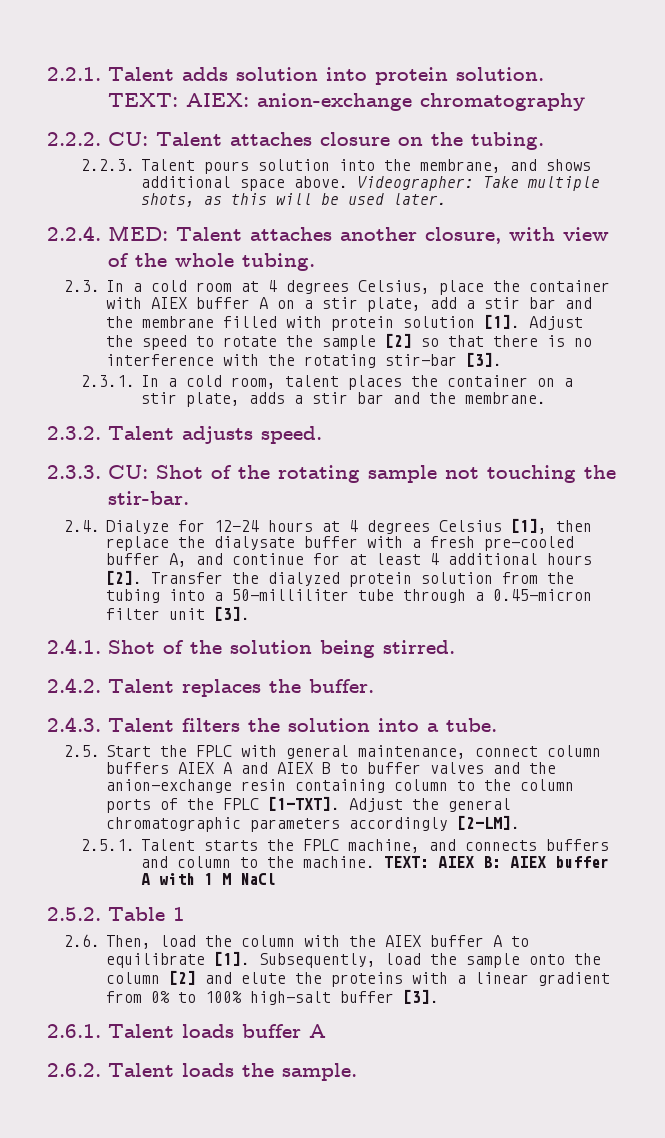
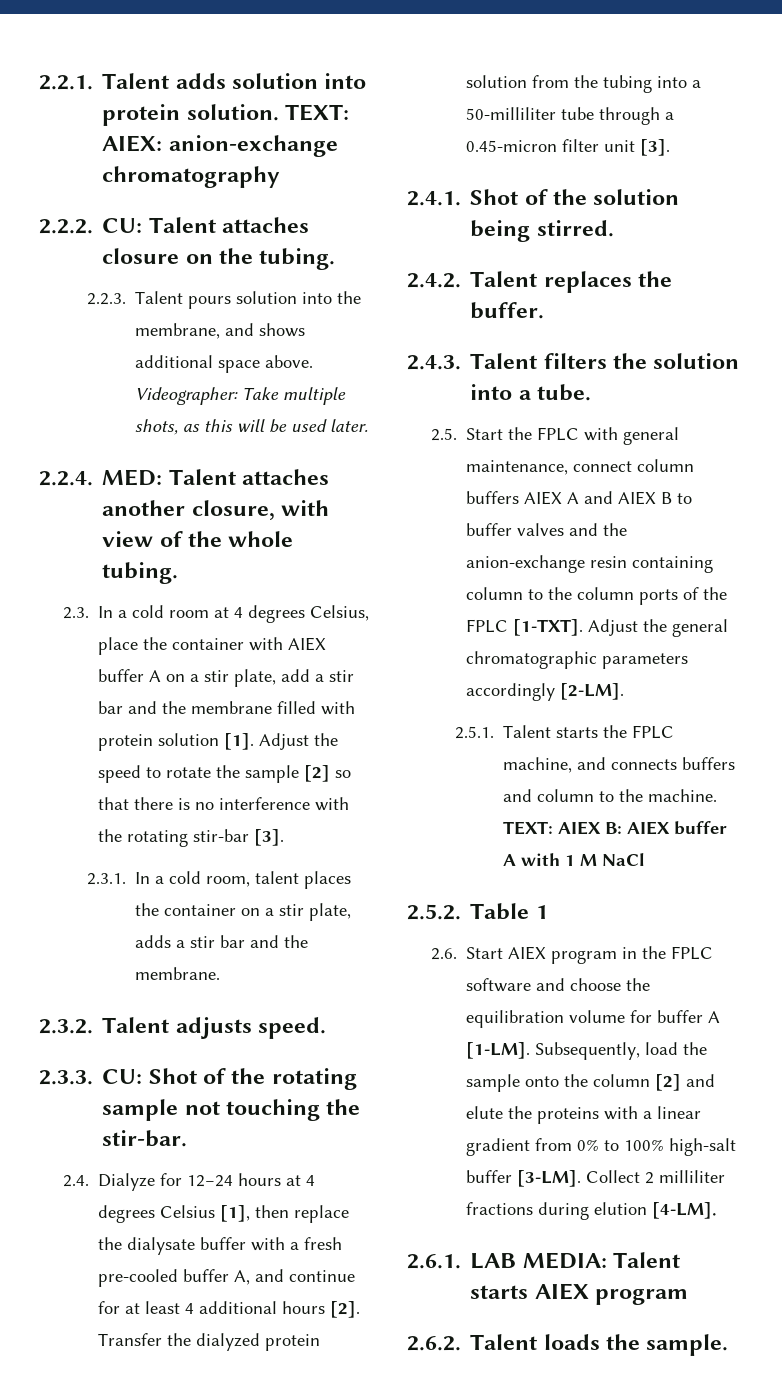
- 2.6. Then, load the column with the AIEX buffer A to equilibrate [1].
+ 2.6. Start AIEX program in the FPLC software and choose the equilibration volume for buffer A [1-LM].
- Subsequently, load the sample onto the column [2] and elute the proteins with a linear gradient from 0% to 100% high-salt buffer [3].
- 2.6.1. Talent loads buffer A
+ Subsequently, load the sample onto the column [2] and elute the proteins with a linear gradient from 0% to 100% high-salt buffer [3-LM]. Collect 2 milliliter fractions during elution [4-LM].
+ 2.6.1. LAB MEDIA: Talent starts AIEX program

